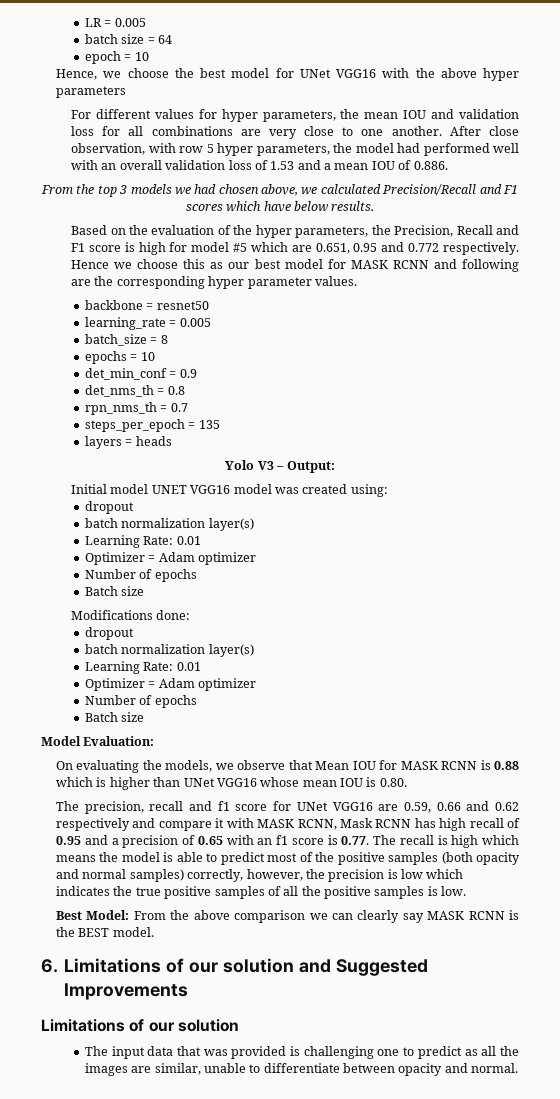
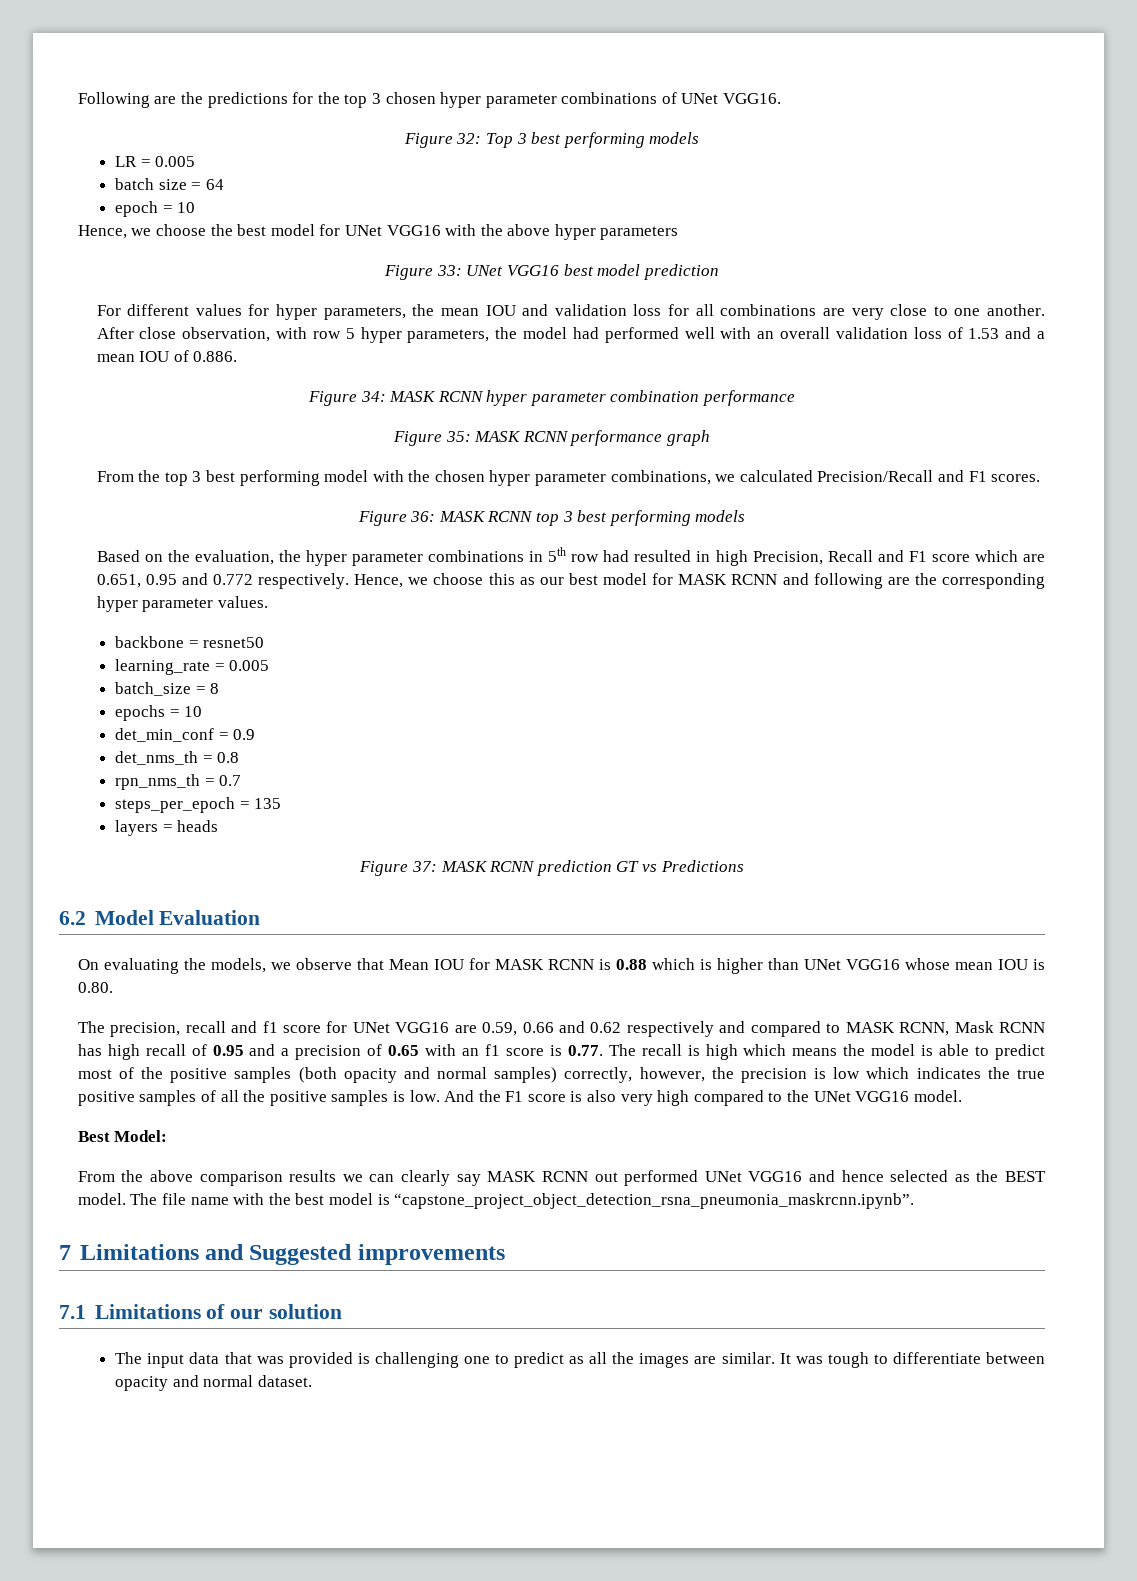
+ Following are the predictions for the top 3 chosen hyper parameter combinations of UNet VGG16.
+ Figure 32: Top 3 best performing models
+ Figure 33: UNet VGG16 best model prediction
- From the top 3 models we had chosen above, we calculated Precision/Recall and F1 scores which have below results.
- Based on the evaluation of the hyper parameters, the Precision, Recall and F1 score is high for model #5 which are 0.651, 0.95 and 0.772 respectively.
+ Figure 34: MASK RCNN hyper parameter combination performance
+ Figure 35: MASK RCNN performance graph
+ From the top 3 best performing model with the chosen hyper parameter combinations, we calculated Precision/Recall and F1 scores.
+ Figure 36: MASK RCNN top 3 best performing models
+ Based on the evaluation, the hyper parameter combinations in 5th row had resulted in high Precision, Recall and F1 score which are 0.651, 0.95 and 0.772 respectively.
- Hence we choose this as our best model for MASK RCNN and following are the corresponding hyper parameter values.
+ Hence, we choose this as our best model for MASK RCNN and following are the corresponding hyper parameter values.
- Yolo V3 – Output:
- Initial model UNET VGG16 model was created using:
- dropout
- batch normalization layer(s)
- Learning Rate: 0.01
- Optimizer = Adam optimizer
- Number of epochs
- Batch size
- Modifications done:
- dropout
- batch normalization layer(s)
- Learning Rate: 0.01
- Optimizer = Adam optimizer
- Number of epochs
- Batch size
- Model Evaluation:
+ Figure 37: MASK RCNN prediction GT vs Predictions
+ 6.2 Model Evaluation
- The precision, recall and f1 score for UNet VGG16 are 0.59, 0.66 and 0.62 respectively and compare it with MASK RCNN, Mask RCNN has high recall of 0.95 and a precision of 0.65 with an f1 score is 0.77. The recall is high which means the model is able to predict most of the positive samples (both opacity and normal samples) correctly, however, the precision is low which indicates the true positive samples of all the positive samples is low.
+ The precision, recall and f1 score for UNet VGG16 are 0.59, 0.66 and 0.62 respectively and compared to MASK RCNN, Mask RCNN has high recall of 0.95 and a precision of 0.65 with an f1 score is 0.77. The recall is high which means the model is able to predict most of the positive samples (both opacity and normal samples) correctly, however, the precision is low which indicates the true positive samples of all the positive samples is low. And the F1 score is also very high compared to the UNet VGG16 model.
- Best Model: From the above comparison we can clearly say MASK RCNN is the BEST model.
- 6. Limitations of our solution and Suggested Improvements
- Limitations of our solution
+ Best Model:
+ From the above comparison results we can clearly say MASK RCNN out performed UNet VGG16 and hence selected as the BEST model. The file name with the best model is “capstone_project_object_detection_rsna_pneumonia_maskrcnn.ipynb”.
+ 7 Limitations and Suggested improvements
+ 7.1 Limitations of our solution
- The input data that was provided is challenging one to predict as all the images are similar, unable to differentiate between opacity and normal.
+ The input data that was provided is challenging one to predict as all the images are similar. It was tough to differentiate between opacity and normal dataset.

